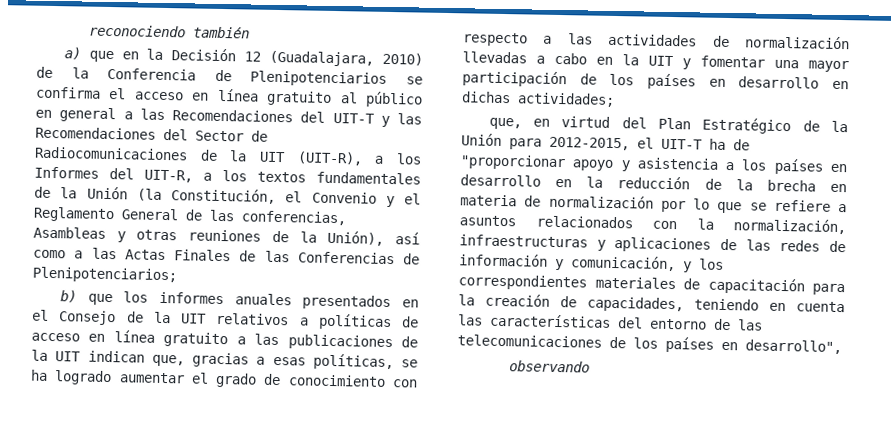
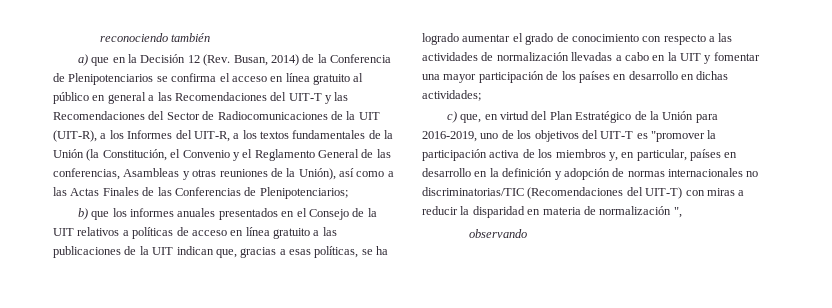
- a) que en la Decisión 12 (Guadalajara, 2010) de la Conferencia de Plenipotenciarios se confirma el acceso en línea gratuito al público en general a las Recomendaciones del UIT-T y las Recomendaciones del Sector de Radiocomunicaciones de la UIT (UIT-R), a los Informes del UIT-R, a los textos fundamentales de la Unión (la Constitución, el Convenio y el Reglamento General de las conferencias, Asambleas y otras reuniones de la Unión), así como a las Actas Finales de las Conferencias de Plenipotenciarios;
+ a) que en la Decisión 12 (Rev. Busan, 2014) de la Conferencia de Plenipotenciarios se confirma el acceso en línea gratuito al público en general a las Recomendaciones del UIT-T y las Recomendaciones del Sector de Radiocomunicaciones de la UIT (UIT-R), a los Informes del UIT-R, a los textos fundamentales de la Unión (la Constitución, el Convenio y el Reglamento General de las conferencias, Asambleas y otras reuniones de la Unión), así como a las Actas Finales de las Conferencias de Plenipotenciarios;
- que, en virtud del Plan Estratégico de la Unión para 2012-2015, el UIT-T ha de "proporcionar apoyo y asistencia a los países en desarrollo en la reducción de la brecha en materia de normalización por lo que se refiere a asuntos relacionados con la normalización, infraestructuras y aplicaciones de las redes de información y comunicación, y los correspondientes materiales de capacitación para la creación de capacidades, teniendo en cuenta las características del entorno de las telecomunicaciones de los países en desarrollo",
+ c) que, en virtud del Plan Estratégico de la Unión para 2016-2019, uno de los objetivos del UIT-T es "promover la participación activa de los miembros y, en particular, países en desarrollo en la definición y adopción de normas internacionales no discriminatorias/TIC (Recomendaciones del UIT-T) con miras a reducir la disparidad en materia de normalización ",

